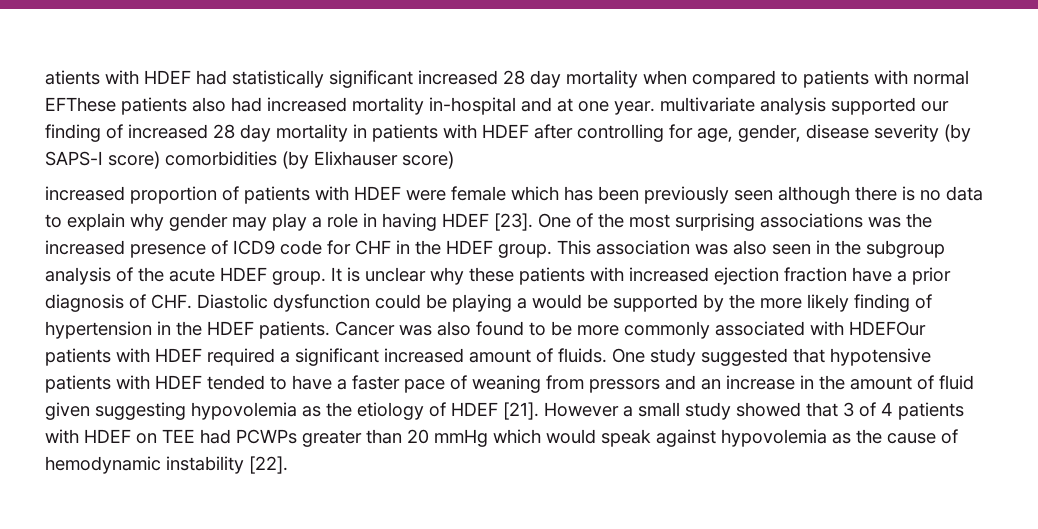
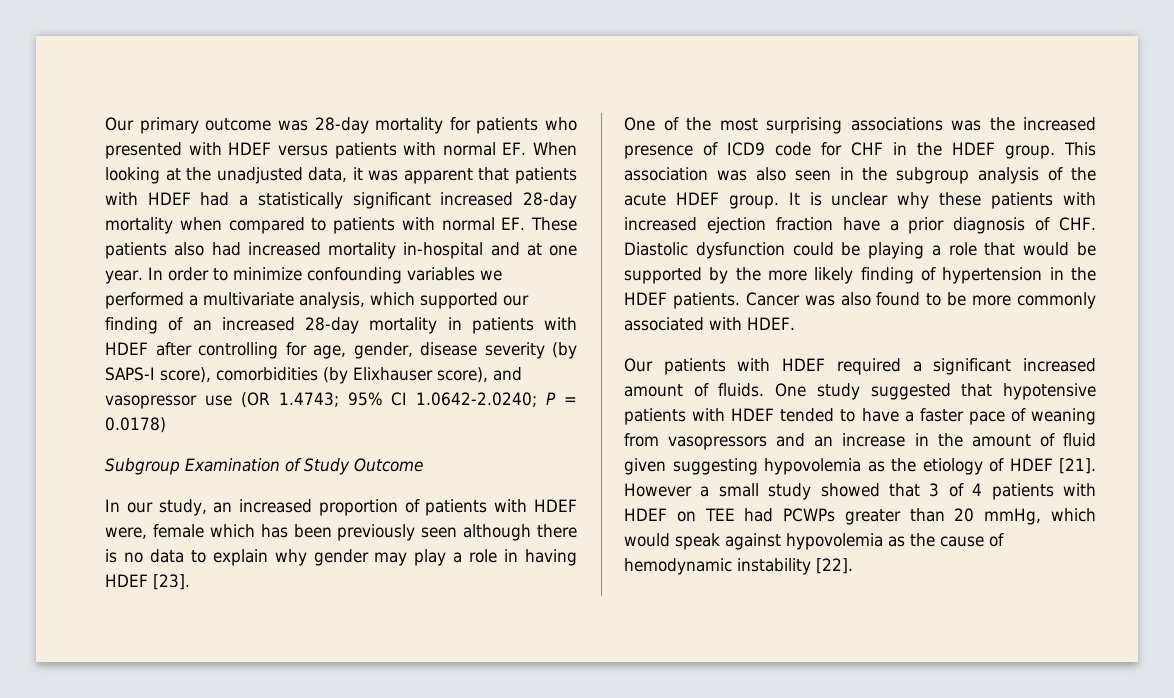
- atients with HDEF had statistically significant increased 28 day mortality when compared to patients with normal EFThese patients also had increased mortality in-hospital and at one year. multivariate analysis supported our finding of increased 28 day mortality in patients with HDEF after controlling for age, gender, disease severity (by SAPS-I score) comorbidities (by Elixhauser score)
- increased proportion of patients with HDEF were female which has been previously seen although there is no data to explain why gender may play a role in having HDEF [23]. One of the most surprising associations was the increased presence of ICD9 code for CHF in the HDEF group.
+ Our primary outcome was 28-day mortality for patients who presented with HDEF versus patients with normal EF. When looking at the unadjusted data, it was apparent that patients with HDEF had a statistically significant increased 28-day mortality when compared to patients with normal EF. These patients also had increased mortality in-hospital and at one year. In order to minimize confounding variables we performed a multivariate analysis, which supported our finding of an increased 28-day mortality in patients with HDEF after controlling for age, gender, disease severity (by SAPS-I score), comorbidities (by Elixhauser score), and vasopressor use (OR 1.4743; 95% CI 1.0642-2.0240; P = 0.0178)
+ Subgroup Examination of Study Outcome
+ In our study, an increased proportion of patients with HDEF were, female which has been previously seen although there is no data to explain why gender may play a role in having HDEF [23].
+ One of the most surprising associations was the increased presence of ICD9 code for CHF in the HDEF group.
- It is unclear why these patients with increased ejection fraction have a prior diagnosis of CHF. Diastolic dysfunction could be playing a would be supported by the more likely finding of hypertension in the HDEF patients.
+ It is unclear why these patients with increased ejection fraction have a prior diagnosis of CHF. Diastolic dysfunction could be playing a role that would be supported by the more likely finding of hypertension in the HDEF patients.
- Cancer was also found to be more commonly associated with HDEFOur patients with HDEF required a significant increased amount of fluids.
+ Cancer was also found to be more commonly associated with HDEF.
+ Our patients with HDEF required a significant increased amount of fluids.
- One study suggested that hypotensive patients with HDEF tended to have a faster pace of weaning from pressors and an increase in the amount of fluid given suggesting hypovolemia as the etiology of HDEF [21].
+ One study suggested that hypotensive patients with HDEF tended to have a faster pace of weaning from vasopressors and an increase in the amount of fluid given suggesting hypovolemia as the etiology of HDEF [21].
- However a small study showed that 3 of 4 patients with HDEF on TEE had PCWPs greater than 20 mmHg which would speak against hypovolemia as the cause of hemodynamic instability [22].
+ However a small study showed that 3 of 4 patients with HDEF on TEE had PCWPs greater than 20 mmHg, which would speak against hypovolemia as the cause of hemodynamic instability [22].

